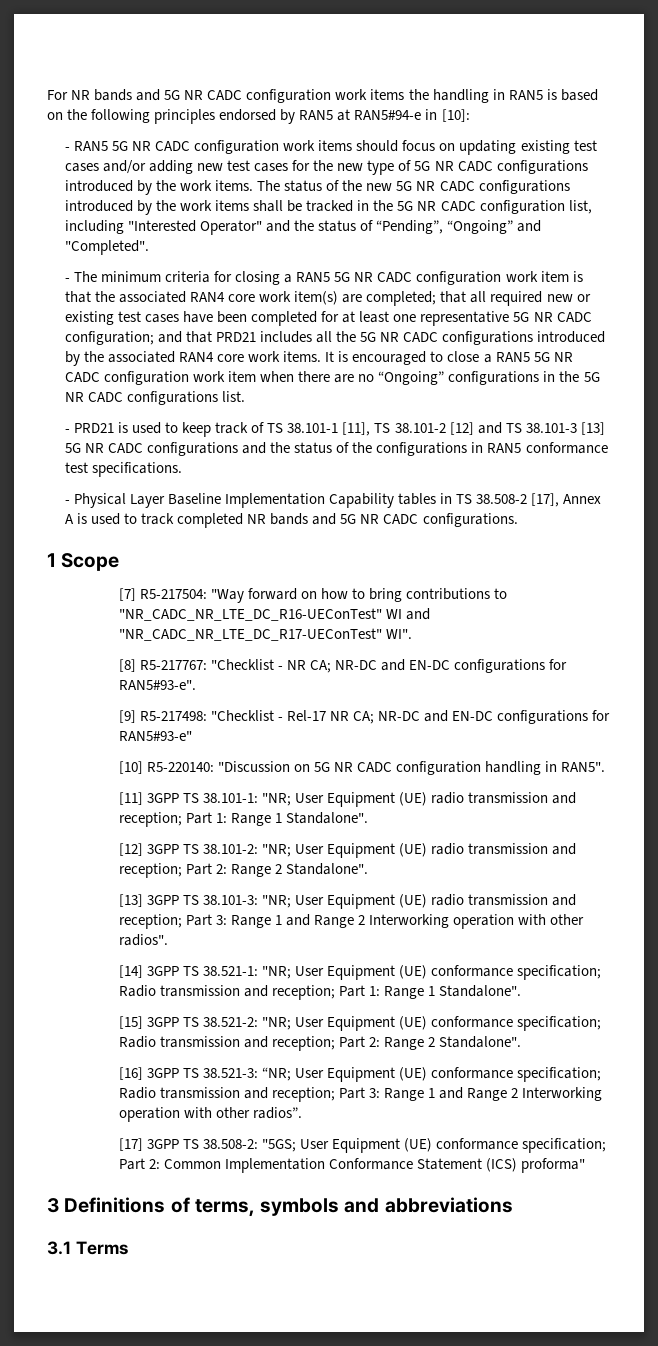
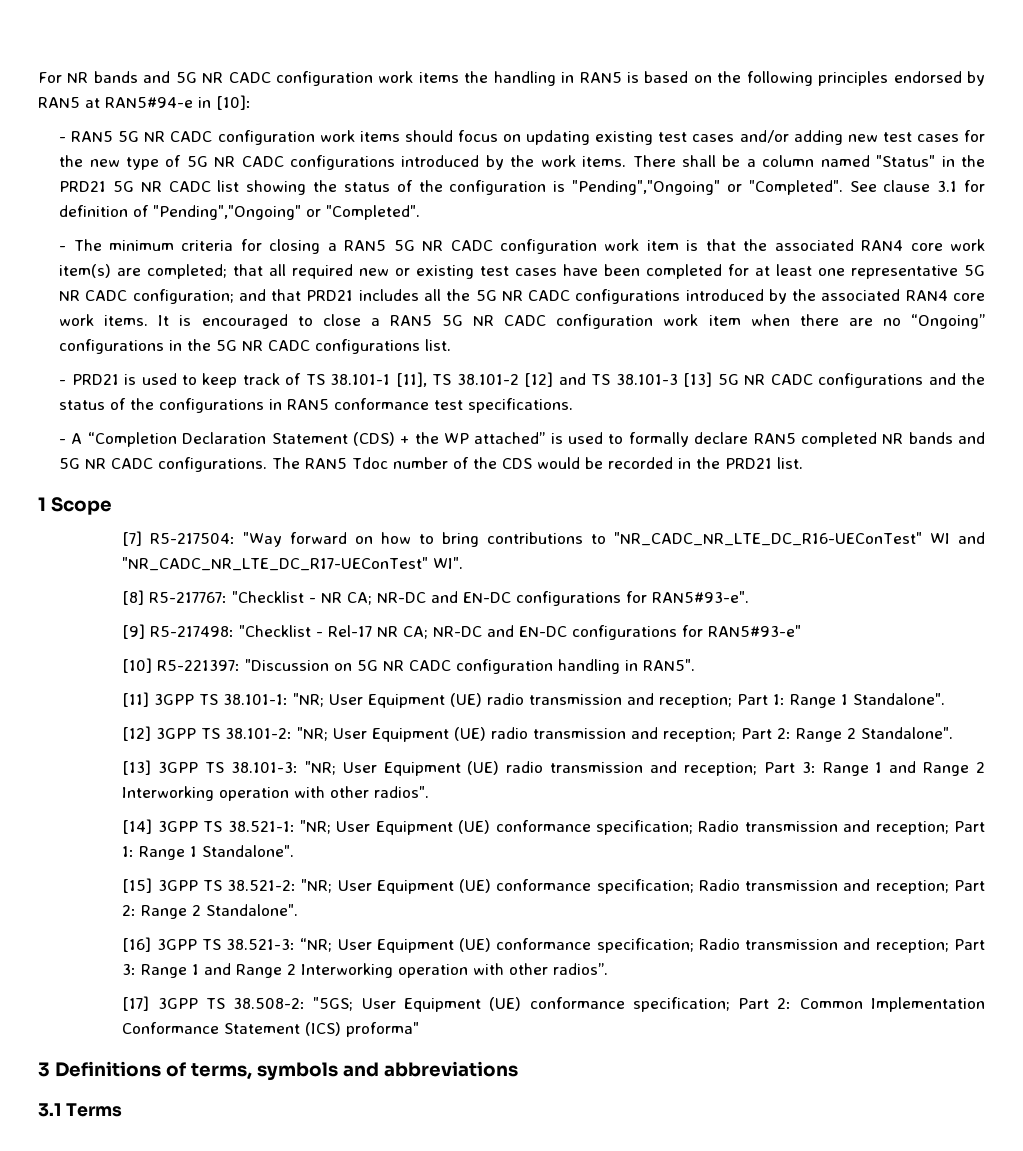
- The status of the new 5G NR CADC configurations introduced by the work items shall be tracked in the 5G NR CADC configuration list, including "Interested Operator" and the status of “Pending”, “Ongoing” and "Completed".
+ There shall be a column named "Status" in the PRD21 5G NR CADC list showing the status of the configuration is "Pending","Ongoing" or "Completed". See clause 3.1 for definition of "Pending","Ongoing" or "Completed".
- - Physical Layer Baseline Implementation Capability tables in TS 38.508-2 [17], Annex A is used to track completed NR bands and 5G NR CADC configurations.
+ - A “Completion Declaration Statement (CDS) + the WP attached” is used to formally declare RAN5 completed NR bands and 5G NR CADC configurations. The RAN5 Tdoc number of the CDS would be recorded in the PRD21 list.
- [10] R5-220140: "Discussion on 5G NR CADC configuration handling in RAN5".
+ [10] R5-221397: "Discussion on 5G NR CADC configuration handling in RAN5".

